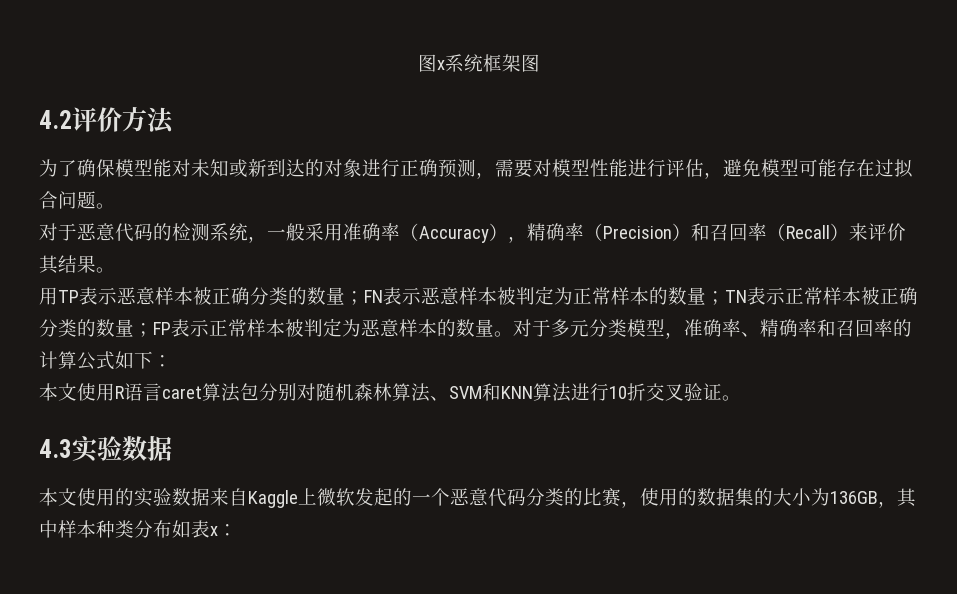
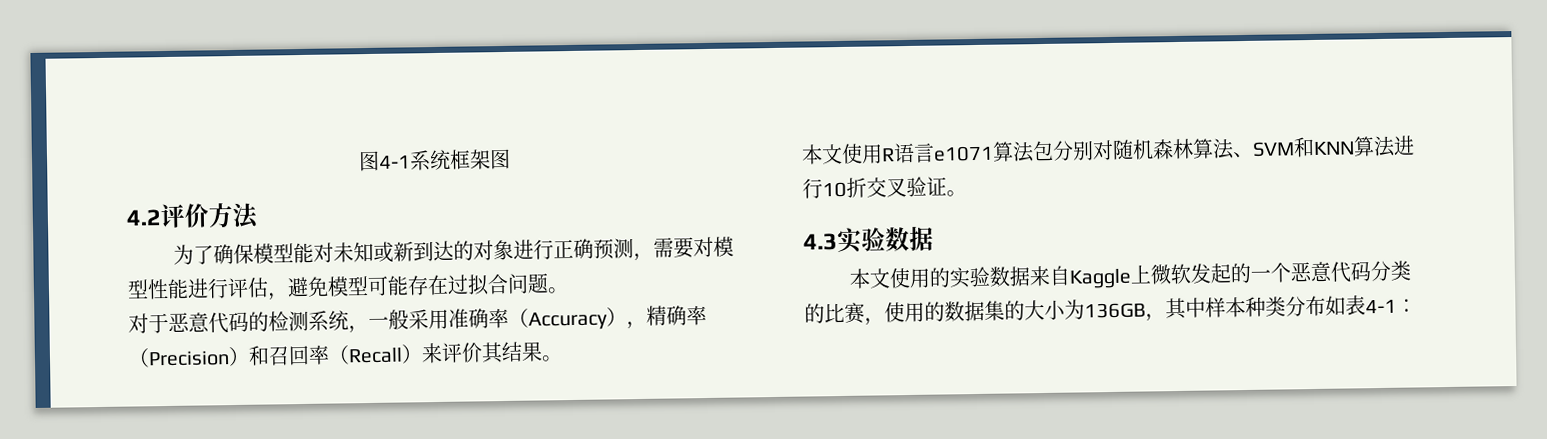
- 图x系统框架图
+ 图4-1系统框架图
- 用TP表示恶意样本被正确分类的数量；FN表示恶意样本被判定为正常样本的数量；TN表示正常样本被正确分类的数量；FP表示正常样本被判定为恶意样本的数量。对于多元分类模型，准确率、精确率和召回率的计算公式如下：
- 本文使用R语言caret算法包分别对随机森林算法、SVM和KNN算法进行10折交叉验证。
+ 本文使用R语言e1071算法包分别对随机森林算法、SVM和KNN算法进行10折交叉验证。
- 本文使用的实验数据来自Kaggle上微软发起的一个恶意代码分类的比赛，使用的数据集的大小为136GB，其中样本种类分布如表x：
+ 本文使用的实验数据来自Kaggle上微软发起的一个恶意代码分类的比赛，使用的数据集的大小为136GB，其中样本种类分布如表4-1：

